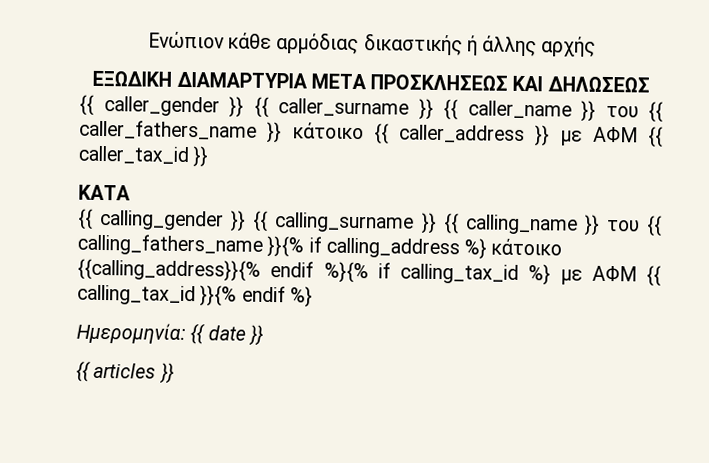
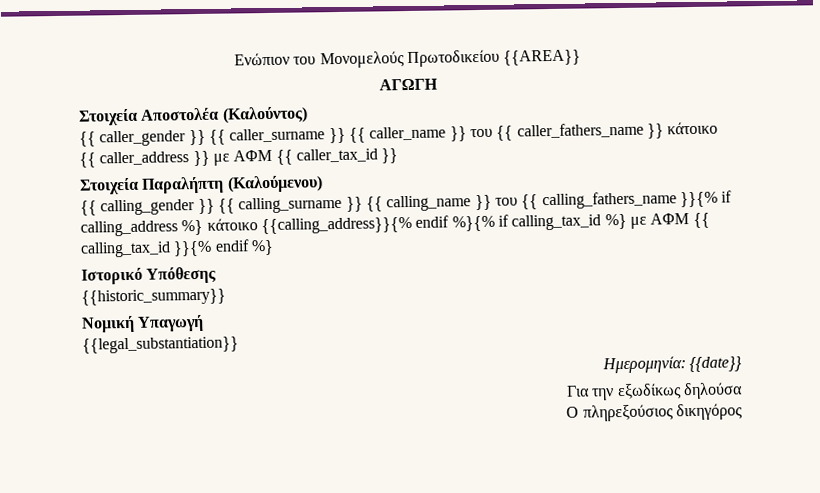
- Ενώπιον κάθε αρμόδιας δικαστικής ή άλλης αρχής
- ΕΞΩΔΙΚΗ ΔΙΑΜΑΡΤΥΡΙΑ ΜΕΤΑ ΠΡΟΣΚΛΗΣΕΩΣ ΚΑΙ ΔΗΛΩΣΕΩΣ
+ Ενώπιον του Μονομελούς Πρωτοδικείου {{AREA}}
+ ΑΓΩΓΗ
+ Στοιχεία Αποστολέα (Καλούντος)
- ΚΑΤΑ
+ Στοιχεία Παραλήπτη (Καλούμενου)
- Ημερομηνία: {{ date }}
- {{ articles }}
+ Ιστορικό Υπόθεσης
+ {{historic_summary}}
+ Νομική Υπαγωγή
+ {{legal_substantiation}}
+ Ημερομηνία: {{date}}
+ Για την εξωδίκως δηλούσα
+ Ο πληρεξούσιος δικηγόρος

